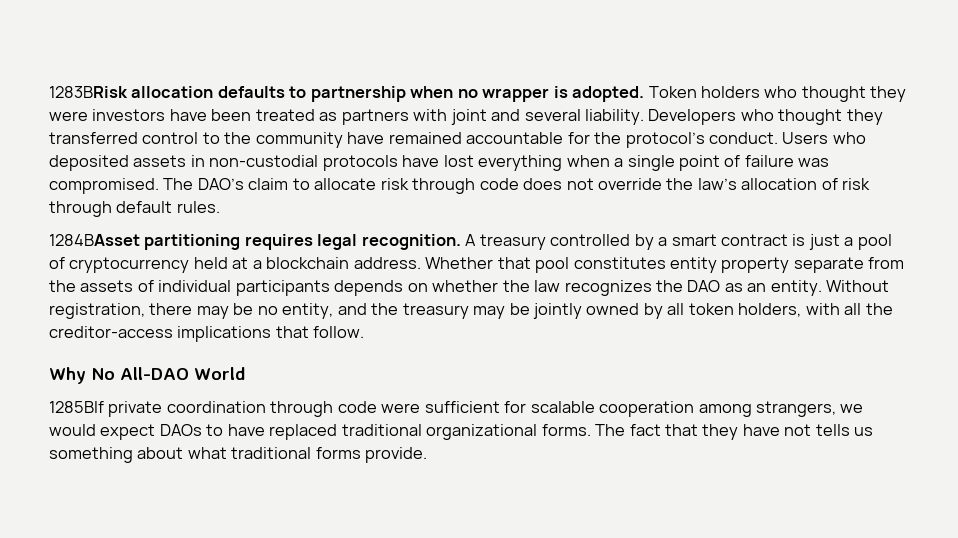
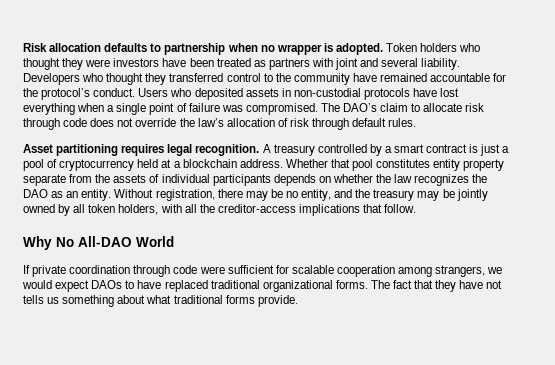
- 1283BRisk allocation defaults to partnership when no wrapper is adopted.
+ Risk allocation defaults to partnership when no wrapper is adopted.
- 1284BAsset partitioning requires legal recognition.
+ Asset partitioning requires legal recognition.
- 1285BIf private coordination through code were sufficient for scalable cooperation among strangers, we would expect DAOs to have replaced traditional organizational forms.
+ If private coordination through code were sufficient for scalable cooperation among strangers, we would expect DAOs to have replaced traditional organizational forms.

